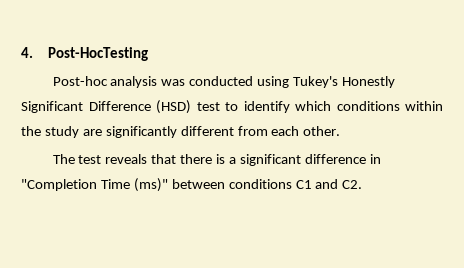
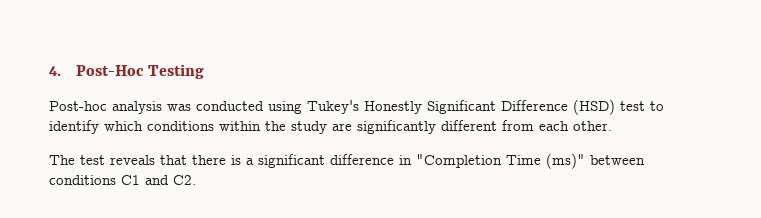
- 4. Post-HocTesting
+ 4. Post-Hoc Testing

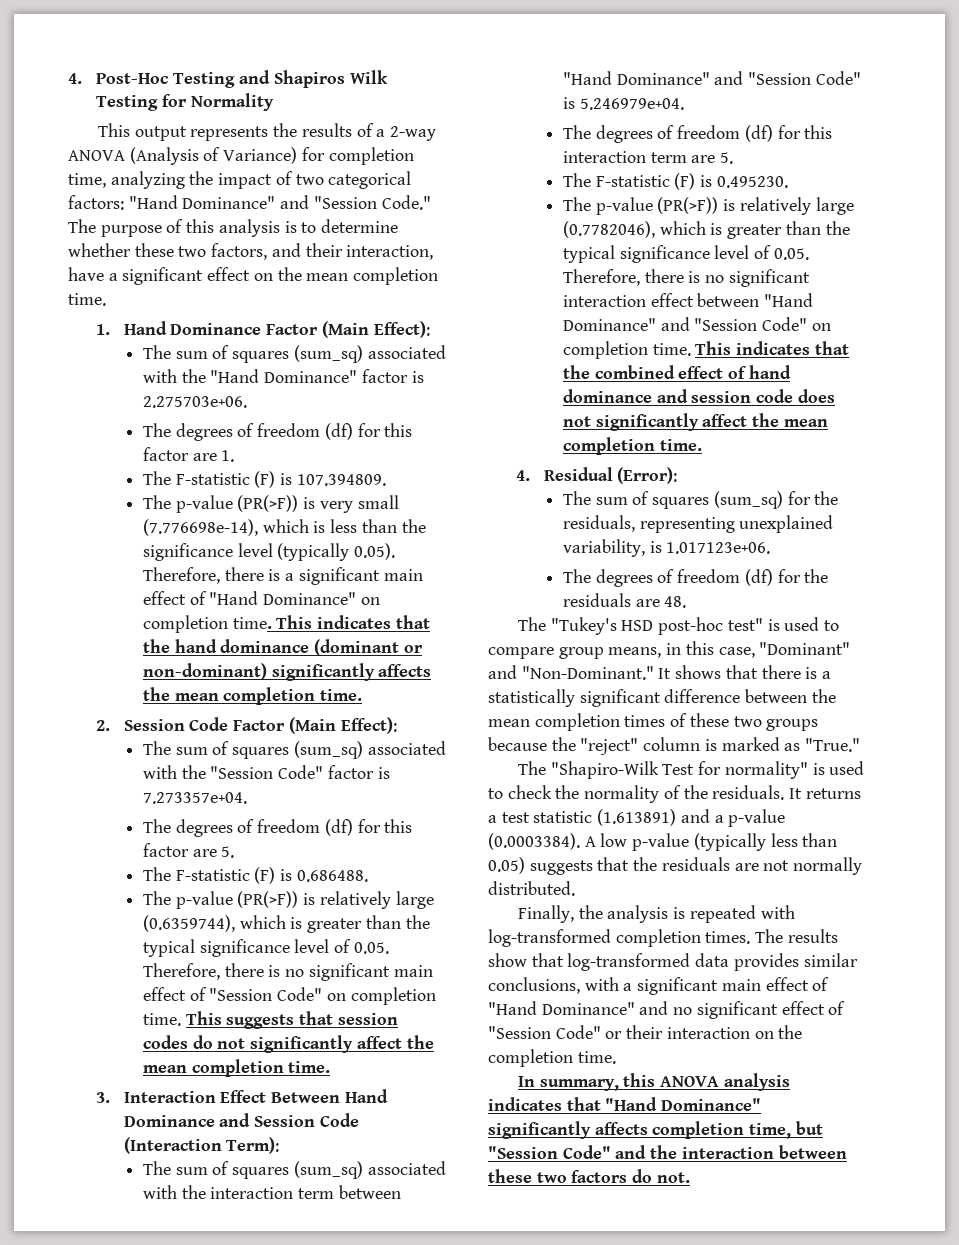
- 4. Post-Hoc Testing
- Post-hoc analysis was conducted using Tukey's Honestly Significant Difference (HSD) test to identify which conditions within the study are significantly different from each other.
- The test reveals that there is a significant difference in "Completion Time (ms)" between conditions C1 and C2.
+ 4. Post-Hoc Testing and Shapiros Wilk Testing for Normality
+ This output represents the results of a 2-way ANOVA (Analysis of Variance) for completion time, analyzing the impact of two categorical factors: "Hand Dominance" and "Session Code." The purpose of this analysis is to determine whether these two factors, and their interaction, have a significant effect on the mean completion time.
+ 1. Hand Dominance Factor (Main Effect):
+ The sum of squares (sum_sq) associated with the "Hand Dominance" factor is 2.275703e+06.
+ The degrees of freedom (df) for this factor are 1.
+ The F-statistic (F) is 107.394809.
+ The p-value (PR(>F)) is very small (7.776698e-14), which is less than the significance level (typically 0.05). Therefore, there is a significant main effect of "Hand Dominance" on completion time. This indicates that the hand dominance (dominant or non-dominant) significantly affects the mean completion time.
+ 2. Session Code Factor (Main Effect):
+ The sum of squares (sum_sq) associated with the "Session Code" factor is 7.273357e+04.
+ The degrees of freedom (df) for this factor are 5.
+ The F-statistic (F) is 0.686488.
+ The p-value (PR(>F)) is relatively large (0.6359744), which is greater than the typical significance level of 0.05. Therefore, there is no significant main effect of "Session Code" on completion time. This suggests that session codes do not significantly affect the mean completion time.
+ 3. Interaction Effect Between Hand Dominance and Session Code (Interaction Term):
+ The sum of squares (sum_sq) associated with the interaction term between "Hand Dominance" and "Session Code" is 5.246979e+04.
+ The degrees of freedom (df) for this interaction term are 5.
+ The F-statistic (F) is 0.495230.
+ The p-value (PR(>F)) is relatively large (0.7782046), which is greater than the typical significance level of 0.05. Therefore, there is no significant interaction effect between "Hand Dominance" and "Session Code" on completion time. This indicates that the combined effect of hand dominance and session code does not significantly affect the mean completion time.
+ 4. Residual (Error):
+ The sum of squares (sum_sq) for the residuals, representing unexplained variability, is 1.017123e+06.
+ The degrees of freedom (df) for the residuals are 48.
+ The "Tukey's HSD post-hoc test" is used to compare group means, in this case, "Dominant" and "Non-Dominant." It shows that there is a statistically significant difference between the mean completion times of these two groups because the "reject" column is marked as "True."
+ The "Shapiro-Wilk Test for normality" is used to check the normality of the residuals. It returns a test statistic (1.613891) and a p-value (0.0003384). A low p-value (typically less than 0.05) suggests that the residuals are not normally distributed.
+ Finally, the analysis is repeated with log-transformed completion times. The results show that log-transformed data provides similar conclusions, with a significant main effect of "Hand Dominance" and no significant effect of "Session Code" or their interaction on the completion time.
+ In summary, this ANOVA analysis indicates that "Hand Dominance" significantly affects completion time, but "Session Code" and the interaction between these two factors do not.

